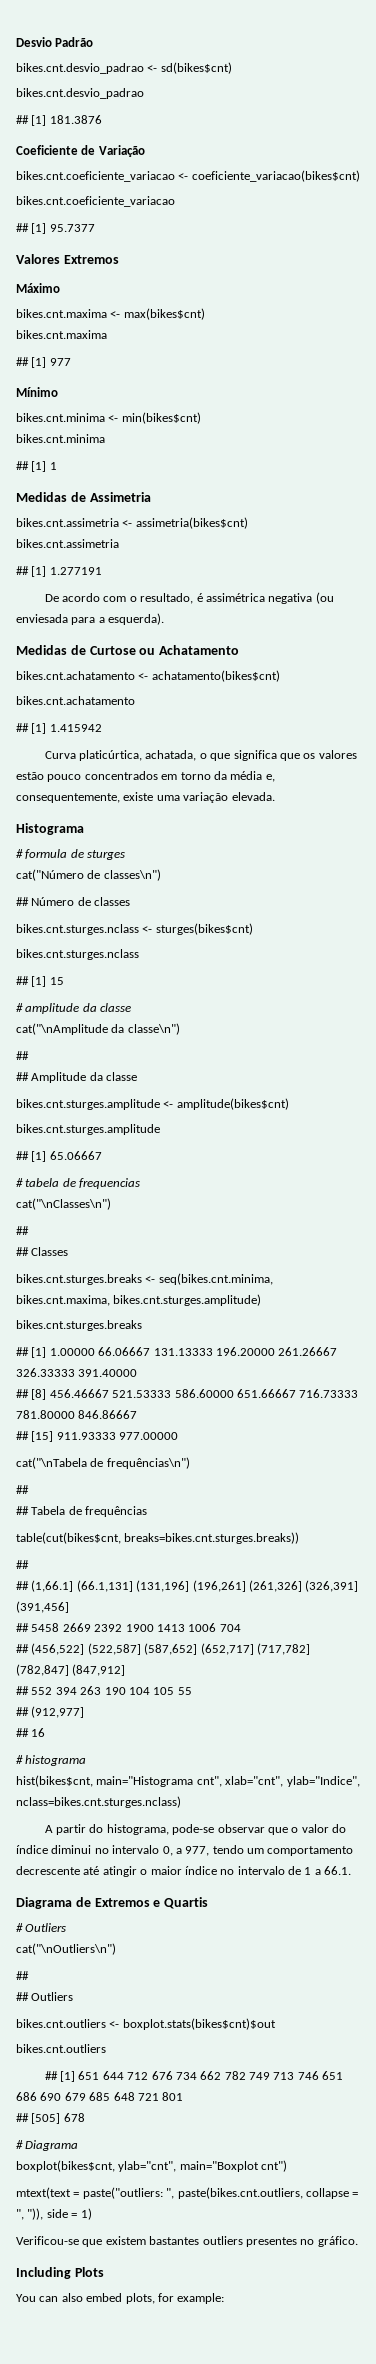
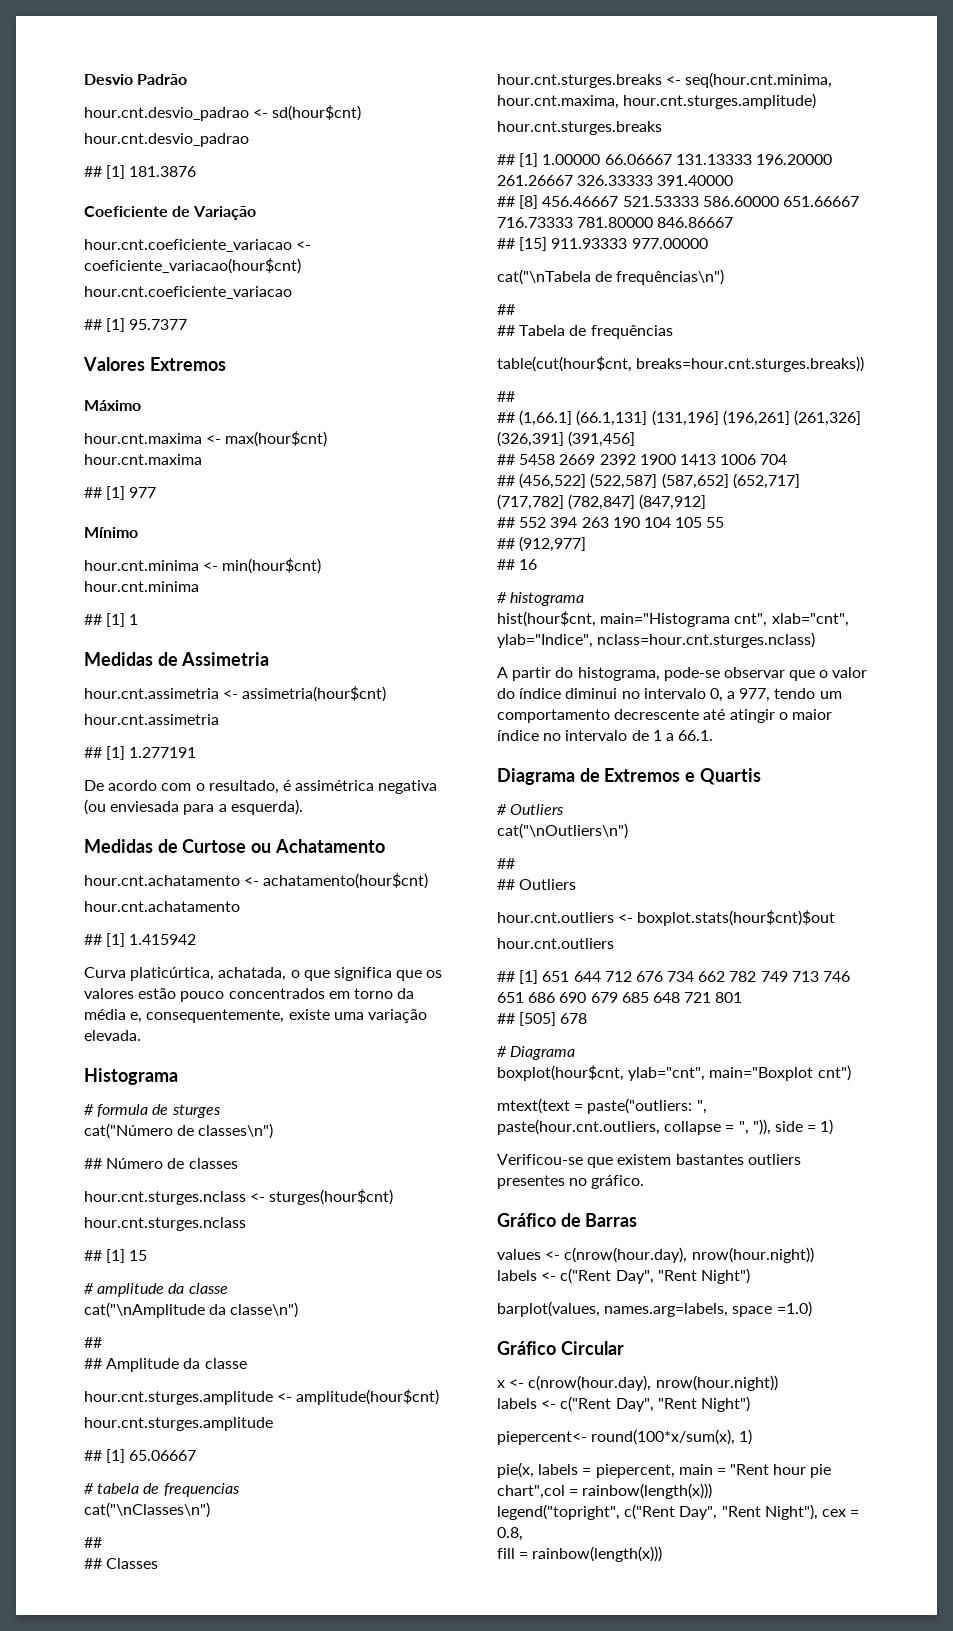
- bikes.cnt.desvio_padrao <- sd(bikes$cnt)
- bikes.cnt.desvio_padrao
+ hour.cnt.desvio_padrao <- sd(hour$cnt)
+ hour.cnt.desvio_padrao
- bikes.cnt.coeficiente_variacao <- coeficiente_variacao(bikes$cnt)
- bikes.cnt.coeficiente_variacao
+ hour.cnt.coeficiente_variacao <- coeficiente_variacao(hour$cnt)
+ hour.cnt.coeficiente_variacao
- bikes.cnt.maxima <- max(bikes$cnt)
- bikes.cnt.maxima
+ hour.cnt.maxima <- max(hour$cnt)
+ hour.cnt.maxima
- bikes.cnt.minima <- min(bikes$cnt)
- bikes.cnt.minima
+ hour.cnt.minima <- min(hour$cnt)
+ hour.cnt.minima
- bikes.cnt.assimetria <- assimetria(bikes$cnt)
- bikes.cnt.assimetria
+ hour.cnt.assimetria <- assimetria(hour$cnt)
+ hour.cnt.assimetria
- bikes.cnt.achatamento <- achatamento(bikes$cnt)
- bikes.cnt.achatamento
+ hour.cnt.achatamento <- achatamento(hour$cnt)
+ hour.cnt.achatamento
- bikes.cnt.sturges.nclass <- sturges(bikes$cnt)
- bikes.cnt.sturges.nclass
+ hour.cnt.sturges.nclass <- sturges(hour$cnt)
+ hour.cnt.sturges.nclass
- bikes.cnt.sturges.amplitude <- amplitude(bikes$cnt)
- bikes.cnt.sturges.amplitude
+ hour.cnt.sturges.amplitude <- amplitude(hour$cnt)
+ hour.cnt.sturges.amplitude
- bikes.cnt.sturges.breaks <- seq(bikes.cnt.minima, bikes.cnt.maxima, bikes.cnt.sturges.amplitude)
- bikes.cnt.sturges.breaks
+ hour.cnt.sturges.breaks <- seq(hour.cnt.minima, hour.cnt.maxima, hour.cnt.sturges.amplitude)
+ hour.cnt.sturges.breaks
- table(cut(bikes$cnt, breaks=bikes.cnt.sturges.breaks))
+ table(cut(hour$cnt, breaks=hour.cnt.sturges.breaks))
- hist(bikes$cnt, main="Histograma cnt", xlab="cnt", ylab="Indice", nclass=bikes.cnt.sturges.nclass)
+ hist(hour$cnt, main="Histograma cnt", xlab="cnt", ylab="Indice", nclass=hour.cnt.sturges.nclass)
- bikes.cnt.outliers <- boxplot.stats(bikes$cnt)$out
- bikes.cnt.outliers
+ hour.cnt.outliers <- boxplot.stats(hour$cnt)$out
+ hour.cnt.outliers
- boxplot(bikes$cnt, ylab="cnt", main="Boxplot cnt")
+ boxplot(hour$cnt, ylab="cnt", main="Boxplot cnt")
- mtext(text = paste("outliers: ", paste(bikes.cnt.outliers, collapse = ", ")), side = 1)
+ mtext(text = paste("outliers: ", paste(hour.cnt.outliers, collapse = ", ")), side = 1)
- Including Plots
- You can also embed plots, for example:
+ Gráfico de Barras
+ values <- c(nrow(hour.day), nrow(hour.night))
+ labels <- c("Rent Day", "Rent Night")
+ barplot(values, names.arg=labels, space =1.0)
+ Gráfico Circular
+ x <- c(nrow(hour.day), nrow(hour.night))
+ labels <- c("Rent Day", "Rent Night")
+ piepercent<- round(100*x/sum(x), 1)
+ pie(x, labels = piepercent, main = "Rent hour pie chart",col = rainbow(length(x)))
+ legend("topright", c("Rent Day", "Rent Night"), cex = 0.8,
+ fill = rainbow(length(x)))

